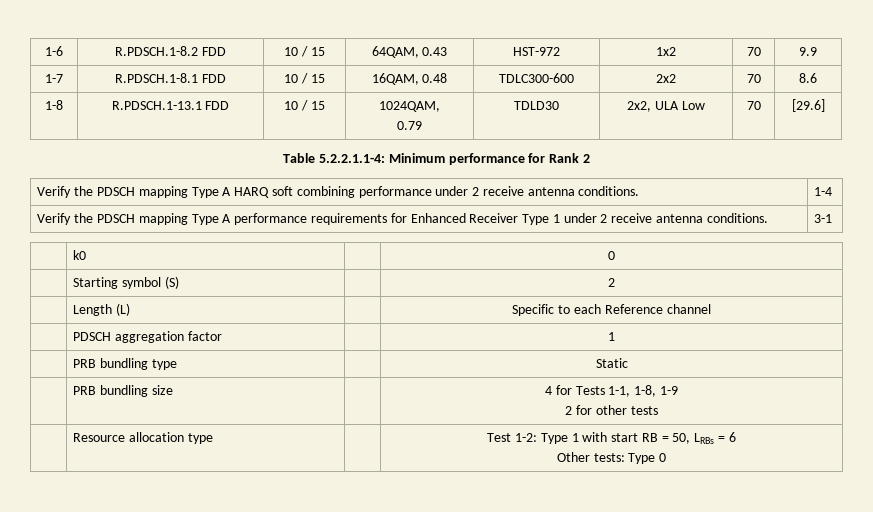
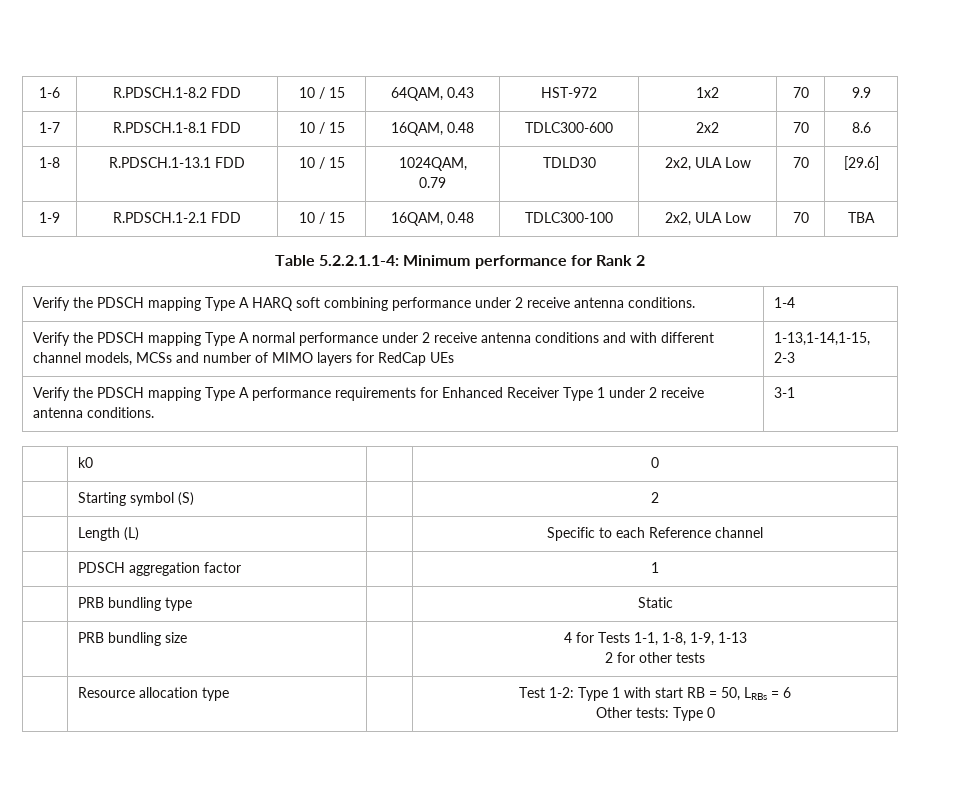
+ 1-9 | R.PDSCH.1-2.1 FDD | 10 / 15 | 16QAM, 0.48 | TDLC300-100 | 2x2, ULA Low | 70 | TBA
+ Verify the PDSCH mapping Type A normal performance under 2 receive antenna conditions and with different channel models, MCSs and number of MIMO layers for RedCap UEs | 1-13,1-14,1-15, 2-3
- | PRB bundling size | | 4 for Tests 1-1, 1-8, 1-9
+ | PRB bundling size | | 4 for Tests 1-1, 1-8, 1-9, 1-13

